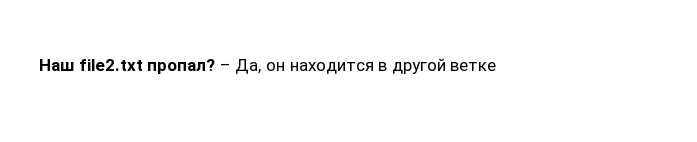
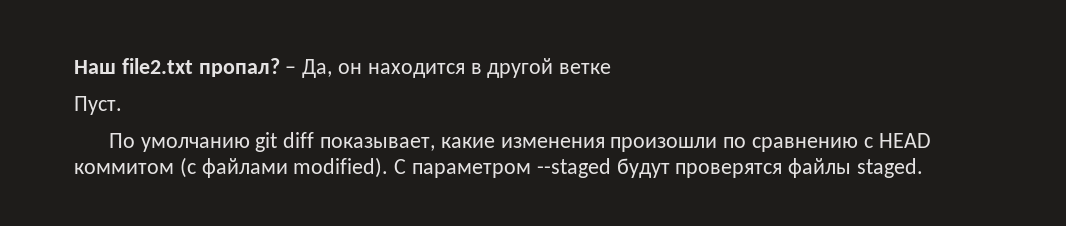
+ Пуст.
+ По умолчанию git diff показывает, какие изменения произошли по сравнению с HEAD коммитом (с файлами modified). С параметром --staged будут проверятся файлы staged.

